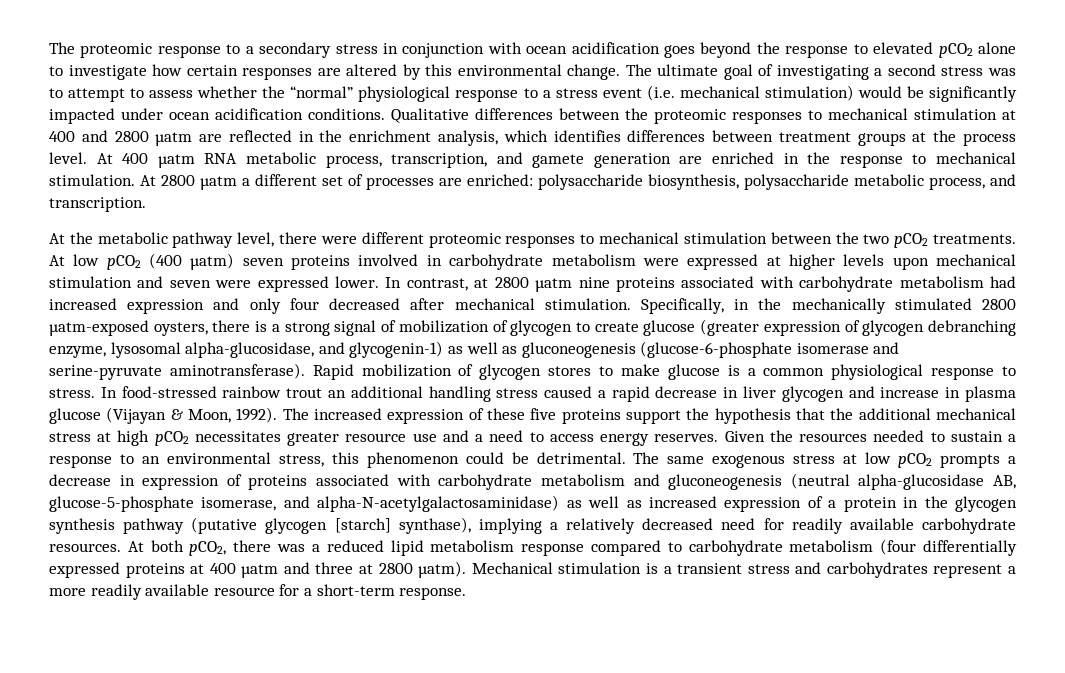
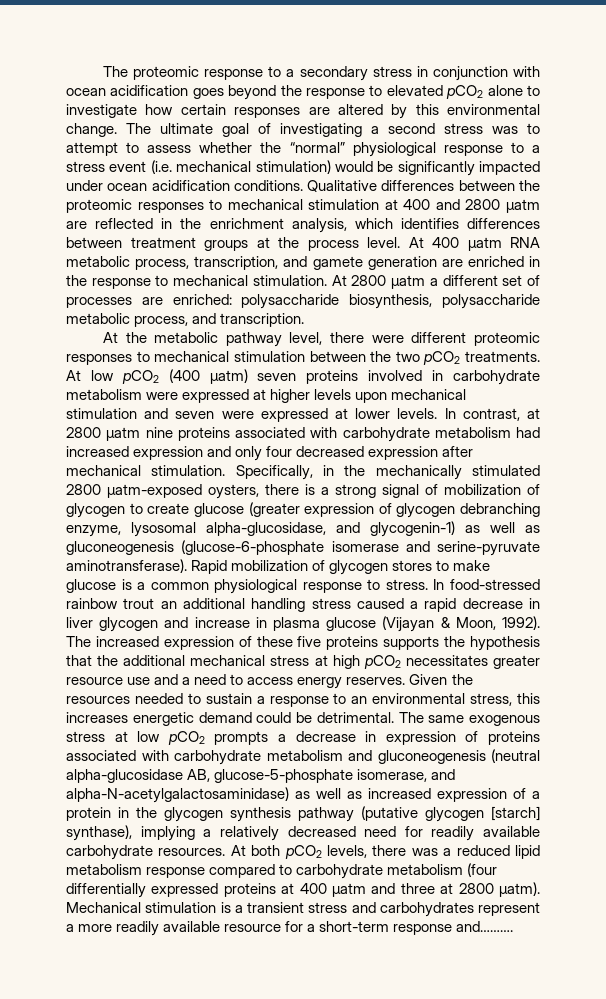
- At low pCO2 (400 µatm) seven proteins involved in carbohydrate metabolism were expressed at higher levels upon mechanical stimulation and seven were expressed lower.
+ At low pCO2 (400 µatm) seven proteins involved in carbohydrate metabolism were expressed at higher levels upon mechanical stimulation and seven were expressed at lower levels.
- In contrast, at 2800 µatm nine proteins associated with carbohydrate metabolism had increased expression and only four decreased after mechanical stimulation.
+ In contrast, at 2800 µatm nine proteins associated with carbohydrate metabolism had increased expression and only four decreased expression after mechanical stimulation.
- The increased expression of these five proteins support the hypothesis that the additional mechanical stress at high pCO2 necessitates greater resource use and a need to access energy reserves.
+ The increased expression of these five proteins supports the hypothesis that the additional mechanical stress at high pCO2 necessitates greater resource use and a need to access energy reserves.
- Given the resources needed to sustain a response to an environmental stress, this phenomenon could be detrimental.
+ Given the resources needed to sustain a response to an environmental stress, this increases energetic demand could be detrimental.
- At both pCO2, there was a reduced lipid metabolism response compared to carbohydrate metabolism (four differentially expressed proteins at 400 µatm and three at 2800 µatm).
+ At both pCO2 levels, there was a reduced lipid metabolism response compared to carbohydrate metabolism (four differentially expressed proteins at 400 µatm and three at 2800 µatm).
- Mechanical stimulation is a transient stress and carbohydrates represent a more readily available resource for a short-term response.
+ Mechanical stimulation is a transient stress and carbohydrates represent a more readily available resource for a short-term response and……….

